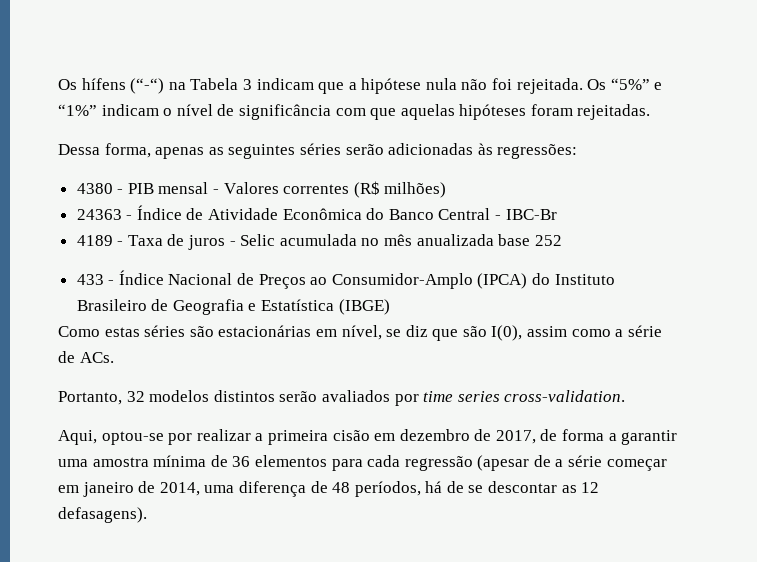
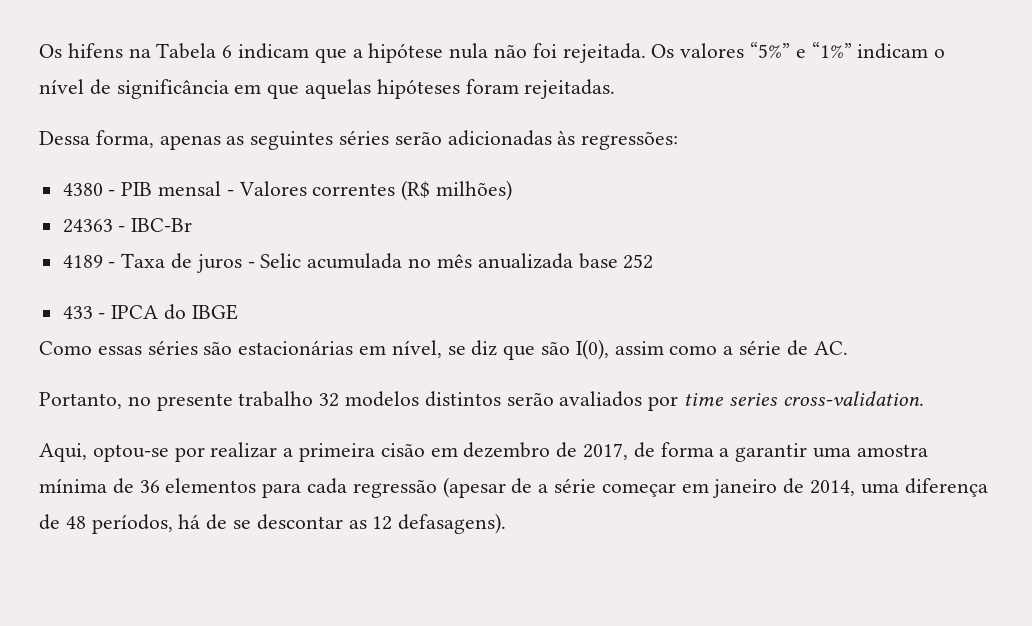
- Os hífens (“-“) na Tabela 3 indicam que a hipótese nula não foi rejeitada.
+ Os hifens na Tabela 6 indicam que a hipótese nula não foi rejeitada.
- Os “5%” e “1%” indicam o nível de significância com que aquelas hipóteses foram rejeitadas.
+ Os valores “5%” e “1%” indicam o nível de significância em que aquelas hipóteses foram rejeitadas.
- 24363 - Índice de Atividade Econômica do Banco Central - IBC-Br
+ 24363 - IBC-Br
- 433 - Índice Nacional de Preços ao Consumidor-Amplo (IPCA) do Instituto Brasileiro de Geografia e Estatística (IBGE)
+ 433 - IPCA do IBGE
- Como estas séries são estacionárias em nível, se diz que são I(0), assim como a série de ACs.
+ Como essas séries são estacionárias em nível, se diz que são I(0), assim como a série de AC.
- Portanto, 32 modelos distintos serão avaliados por time series cross-validation.
+ Portanto, no presente trabalho 32 modelos distintos serão avaliados por time series cross-validation.

